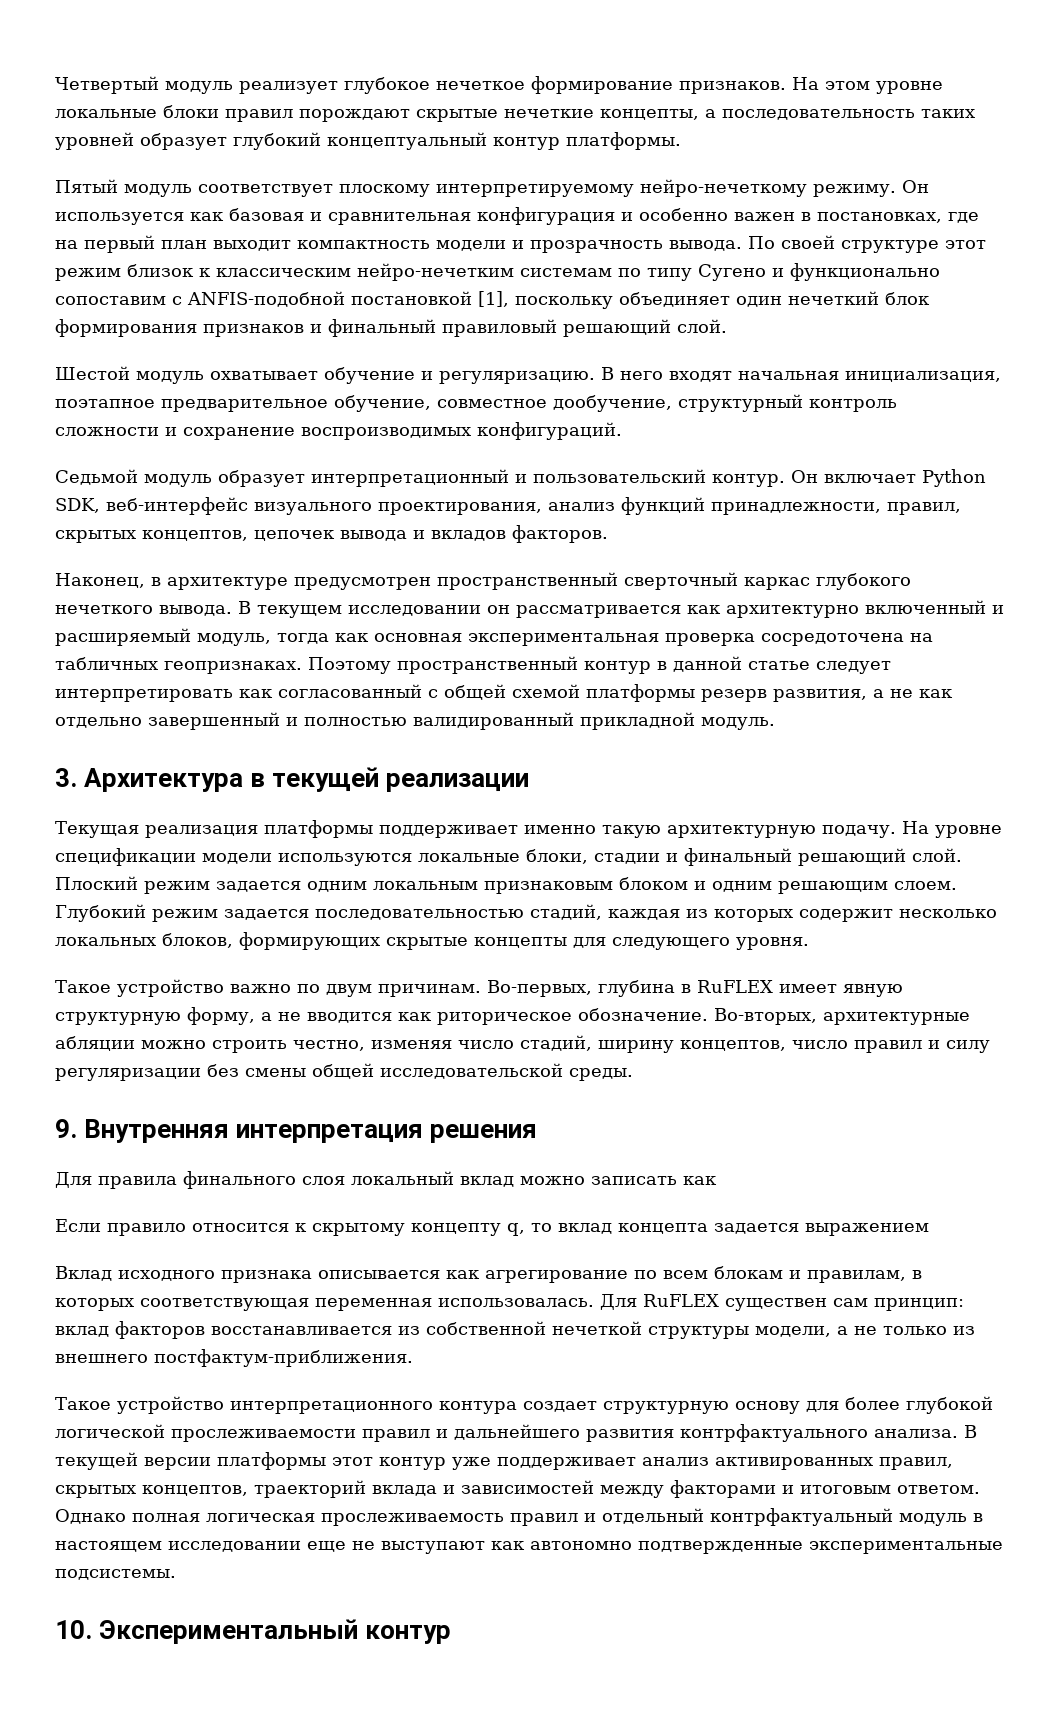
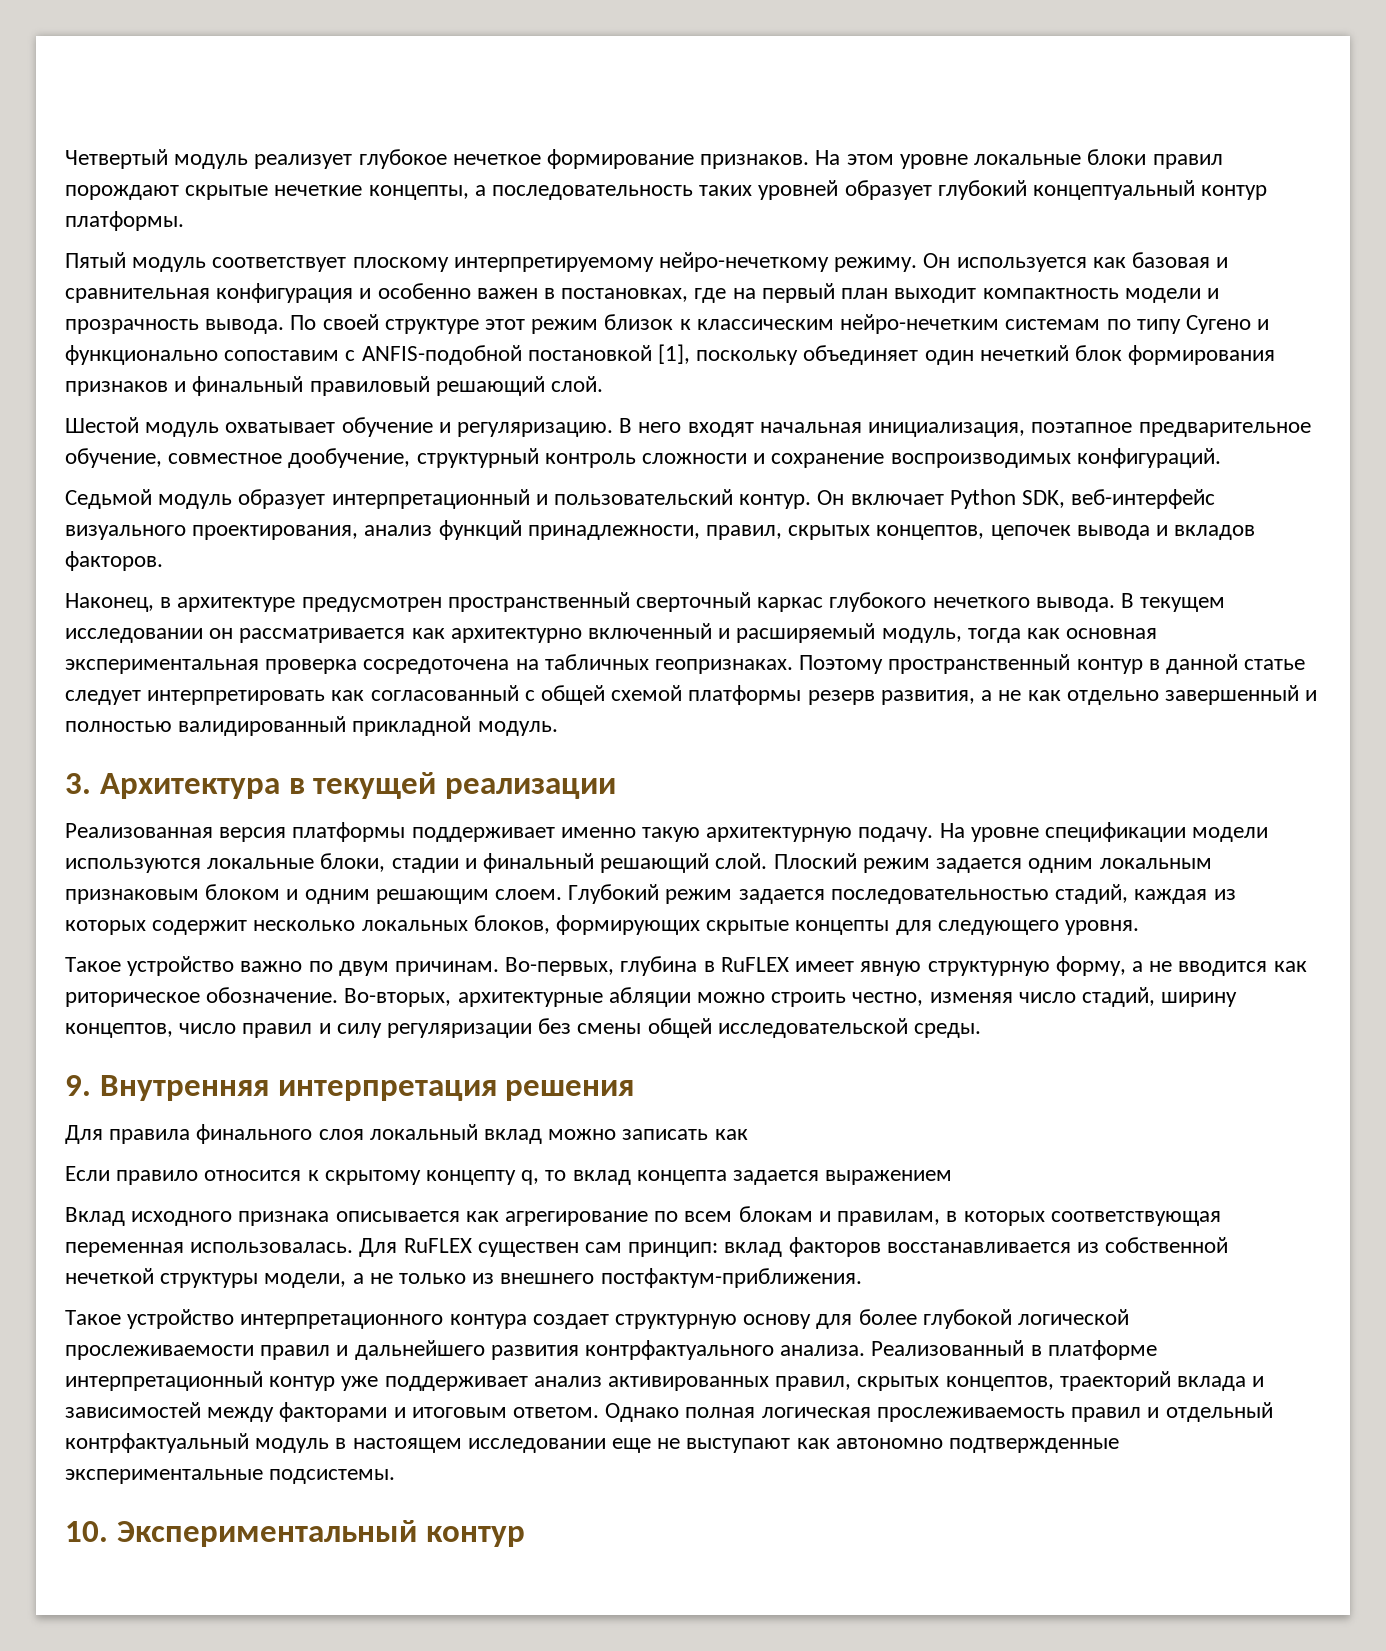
- Текущая реализация платформы поддерживает именно такую архитектурную подачу.
+ Реализованная версия платформы поддерживает именно такую архитектурную подачу.
- В текущей версии платформы этот контур уже поддерживает анализ активированных правил, скрытых концептов, траекторий вклада и зависимостей между факторами и итоговым ответом.
+ Реализованный в платформе интерпретационный контур уже поддерживает анализ активированных правил, скрытых концептов, траекторий вклада и зависимостей между факторами и итоговым ответом.

